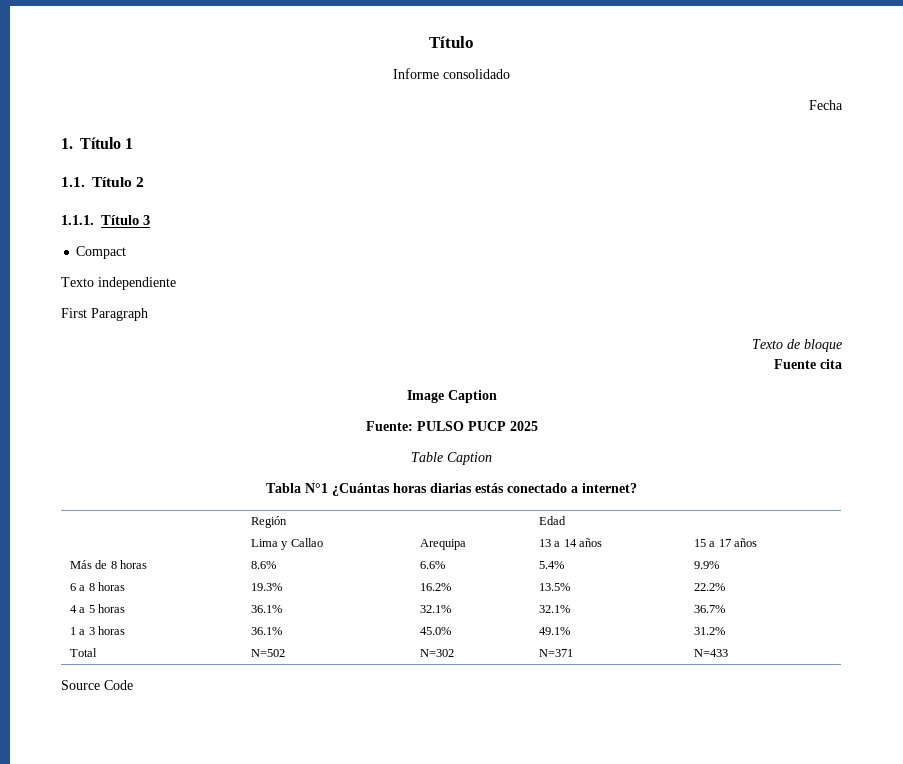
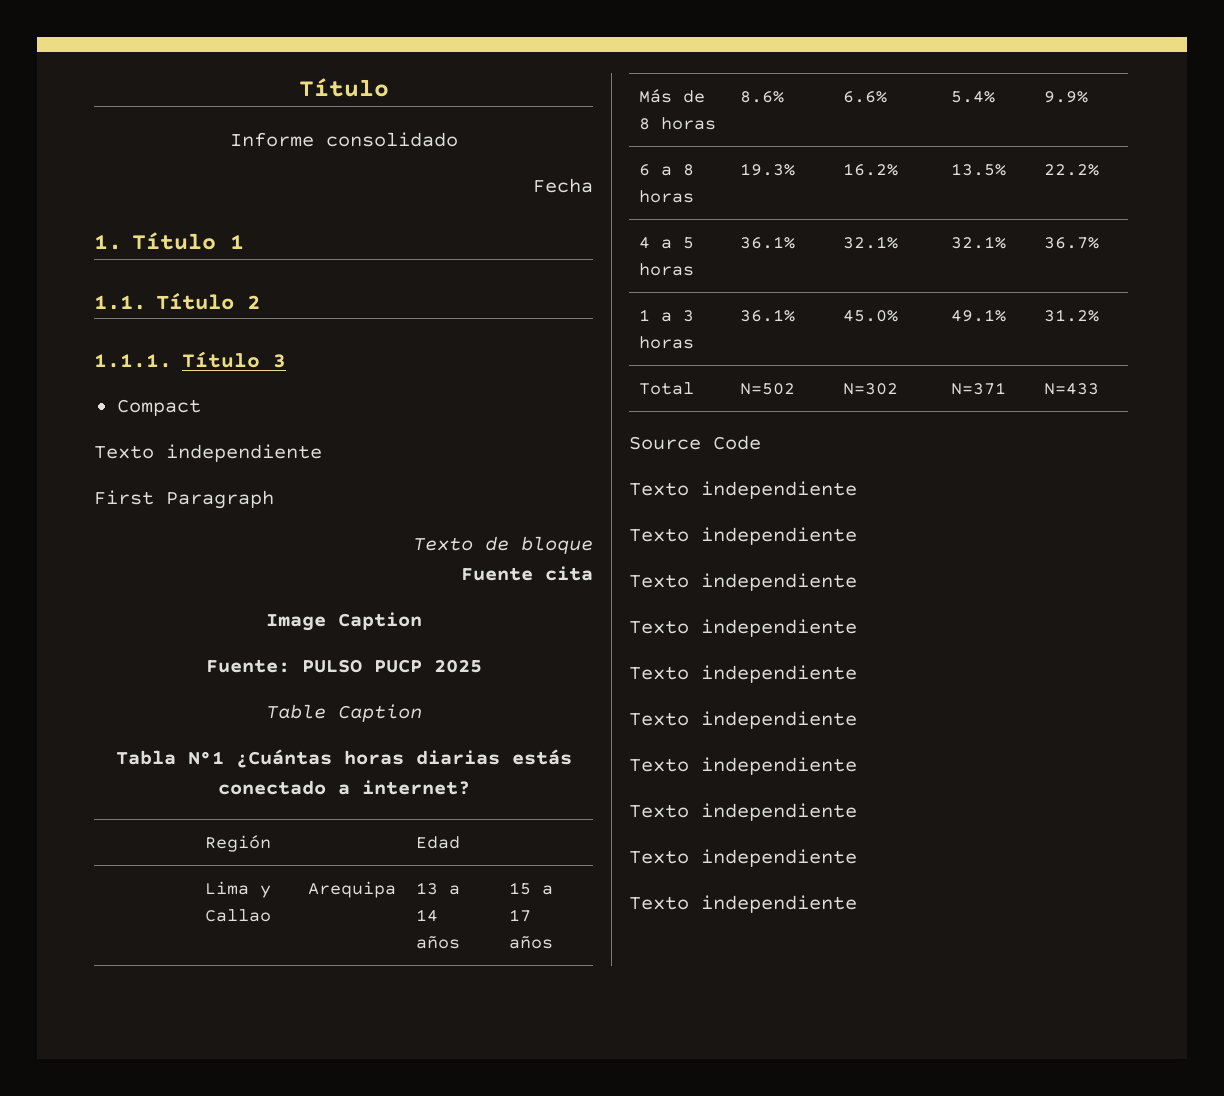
  Source Code
+ Texto independiente
+ Texto independiente
+ Texto independiente
+ Texto independiente
+ Texto independiente
+ Texto independiente
+ Texto independiente
+ Texto independiente
+ Texto independiente
+ Texto independiente

